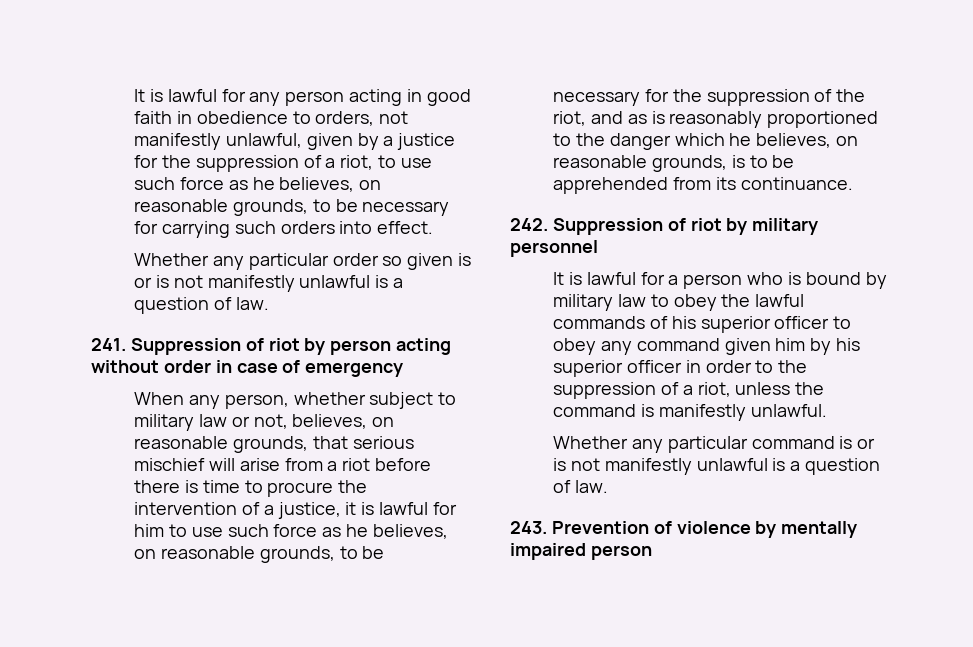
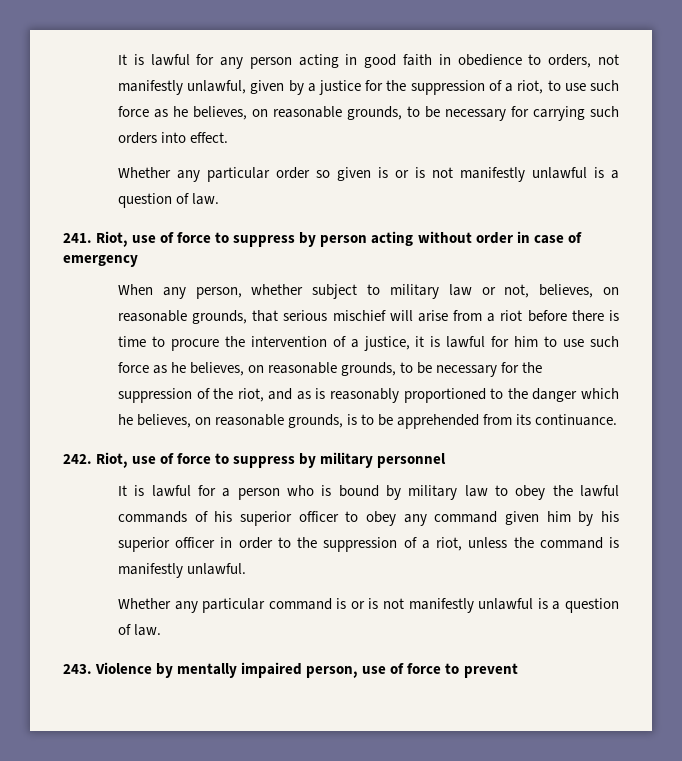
- 241. Suppression of riot by person acting without order in case of emergency
+ 241. Riot, use of force to suppress by person acting without order in case of emergency
- 242. Suppression of riot by military personnel
+ 242. Riot, use of force to suppress by military personnel
- 243. Prevention of violence by mentally impaired person
+ 243. Violence by mentally impaired person, use of force to prevent

